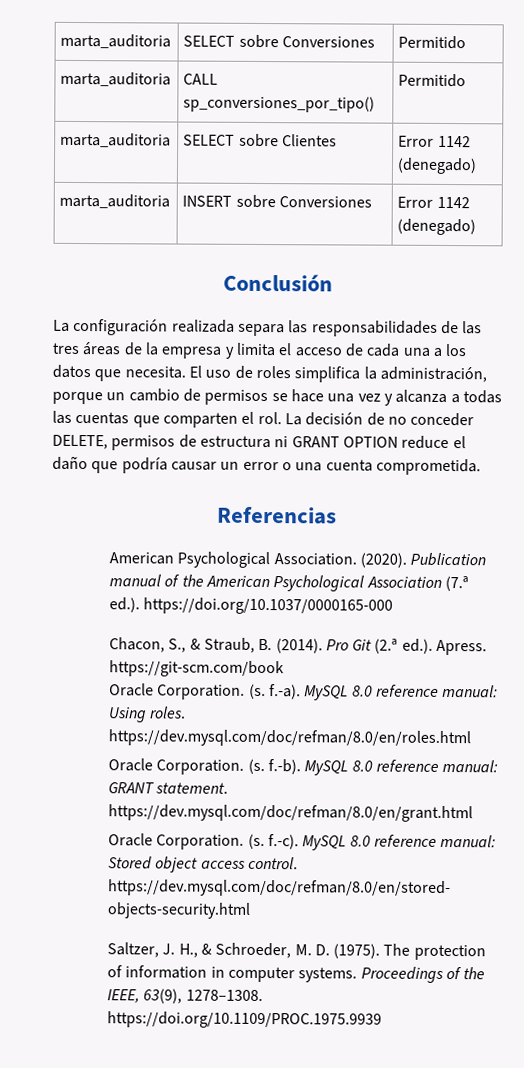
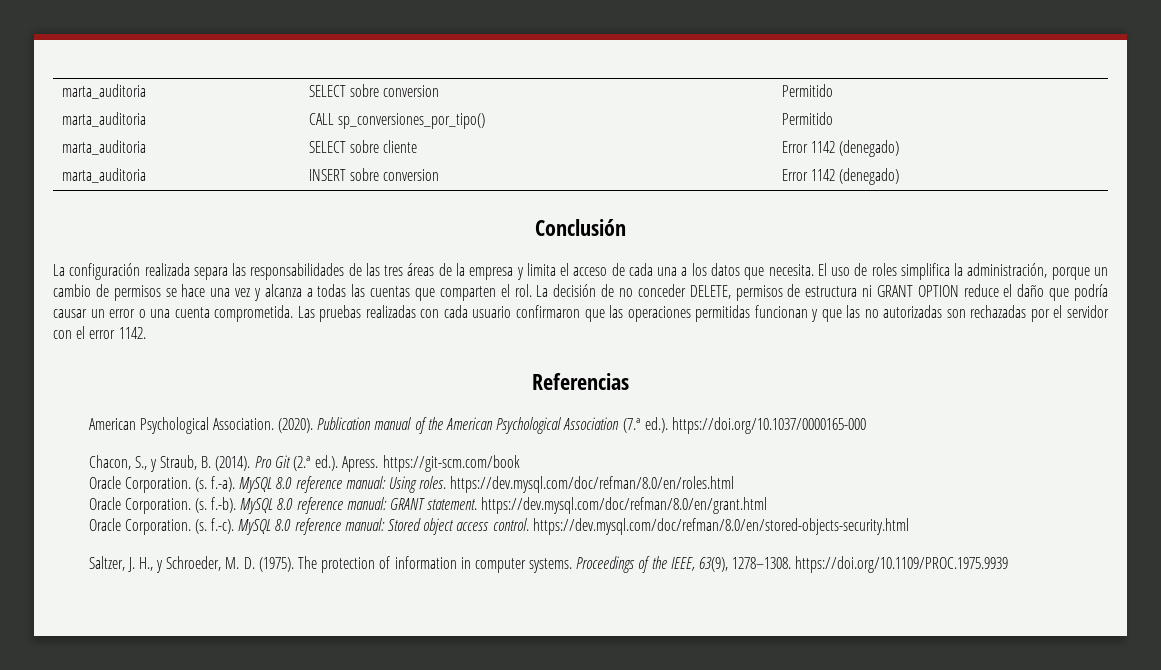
- marta_auditoria | SELECT sobre Conversiones | Permitido
+ marta_auditoria | SELECT sobre conversion | Permitido
- marta_auditoria | SELECT sobre Clientes | Error 1142 (denegado)
+ marta_auditoria | SELECT sobre cliente | Error 1142 (denegado)
- marta_auditoria | INSERT sobre Conversiones | Error 1142 (denegado)
+ marta_auditoria | INSERT sobre conversion | Error 1142 (denegado)
+ Las pruebas realizadas con cada usuario confirmaron que las operaciones permitidas funcionan y que las no autorizadas son rechazadas por el servidor con el error 1142.
- Chacon, S., & Straub, B. (2014).
+ Chacon, S., y Straub, B. (2014).
- Saltzer, J. H., & Schroeder, M. D. (1975).
+ Saltzer, J. H., y Schroeder, M. D. (1975).

